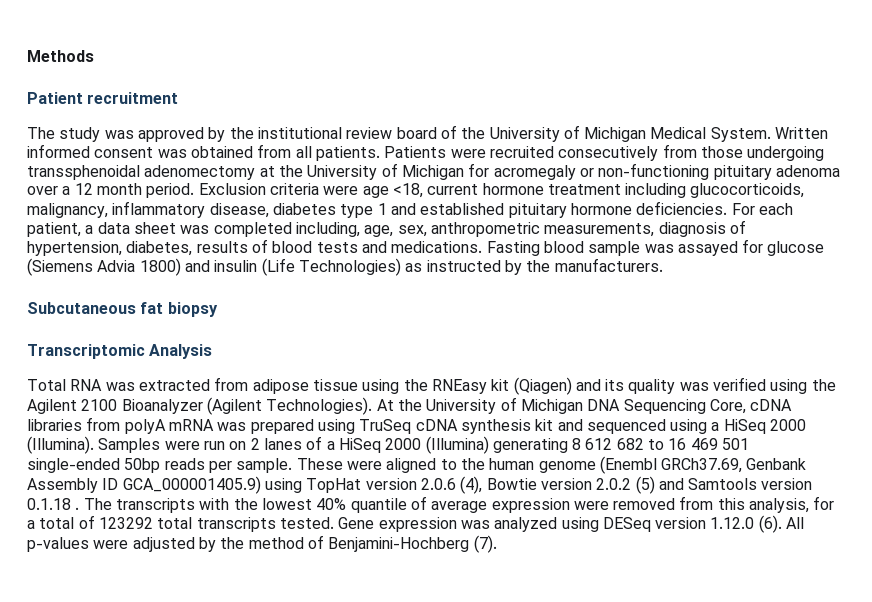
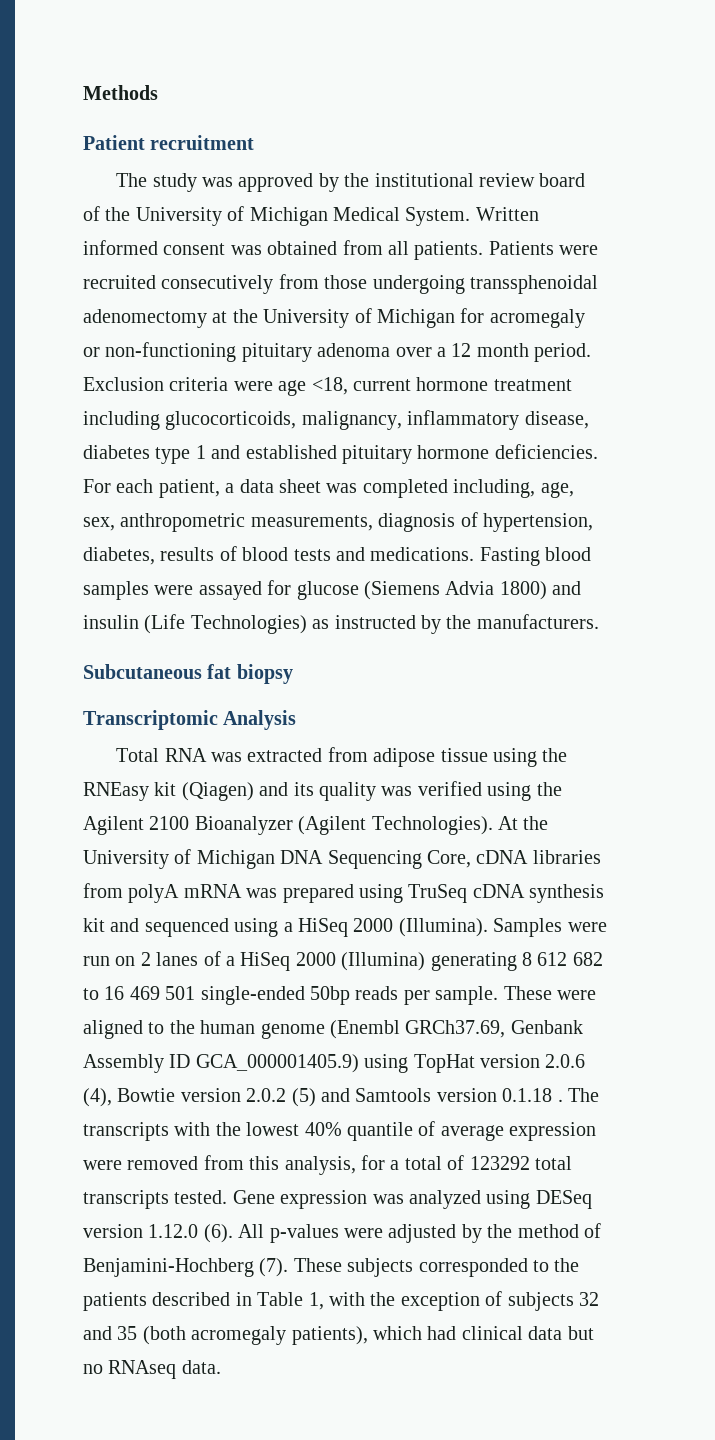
- Fasting blood sample was assayed for glucose (Siemens Advia 1800) and insulin (Life Technologies) as instructed by the manufacturers.
+ Fasting blood samples were assayed for glucose (Siemens Advia 1800) and insulin (Life Technologies) as instructed by the manufacturers.
+ These subjects corresponded to the patients described in Table 1, with the exception of subjects 32 and 35 (both acromegaly patients), which had clinical data but no RNAseq data.

